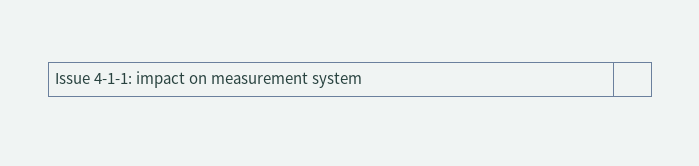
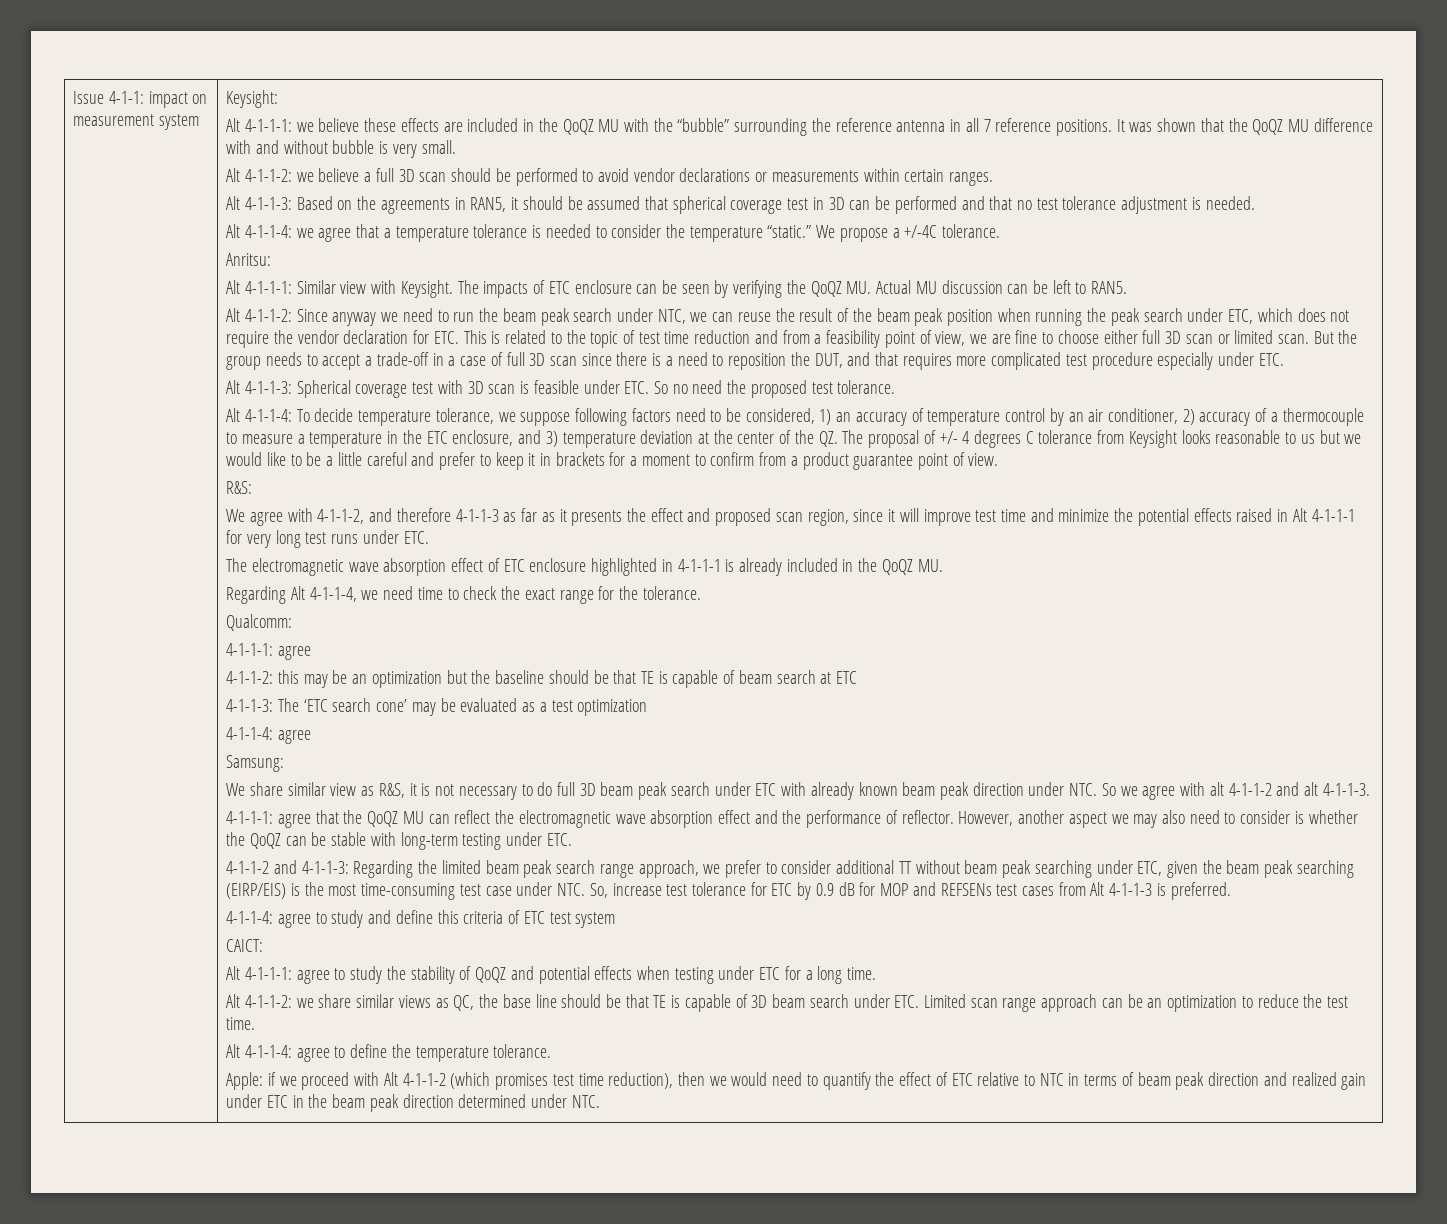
+ Keysight:
+ Alt 4-1-1-1: we believe these effects are included in the QoQZ MU with the “bubble” surrounding the reference antenna in all 7 reference positions. It was shown that the QoQZ MU difference with and without bubble is very small.
+ Alt 4-1-1-2: we believe a full 3D scan should be performed to avoid vendor declarations or measurements within certain ranges.
+ Alt 4-1-1-3: Based on the agreements in RAN5, it should be assumed that spherical coverage test in 3D can be performed and that no test tolerance adjustment is needed.
+ Alt 4-1-1-4: we agree that a temperature tolerance is needed to consider the temperature “static.” We propose a +/-4C tolerance.
+ Anritsu:
+ Alt 4-1-1-1: Similar view with Keysight. The impacts of ETC enclosure can be seen by verifying the QoQZ MU. Actual MU discussion can be left to RAN5.
+ Alt 4-1-1-2: Since anyway we need to run the beam peak search under NTC, we can reuse the result of the beam peak position when running the peak search under ETC, which does not require the vendor declaration for ETC. This is related to the topic of test time reduction and from a feasibility point of view, we are fine to choose either full 3D scan or limited scan. But the group needs to accept a trade-off in a case of full 3D scan since there is a need to reposition the DUT, and that requires more complicated test procedure especially under ETC.
+ Alt 4-1-1-3: Spherical coverage test with 3D scan is feasible under ETC. So no need the proposed test tolerance.
+ Alt 4-1-1-4: To decide temperature tolerance, we suppose following factors need to be considered, 1) an accuracy of temperature control by an air conditioner, 2) accuracy of a thermocouple to measure a temperature in the ETC enclosure, and 3) temperature deviation at the center of the QZ. The proposal of +/- 4 degrees C tolerance from Keysight looks reasonable to us but we would like to be a little careful and prefer to keep it in brackets for a moment to confirm from a product guarantee point of view.
+ R&S:
+ We agree with 4-1-1-2, and therefore 4-1-1-3 as far as it presents the effect and proposed scan region, since it will improve test time and minimize the potential effects raised in Alt 4-1-1-1 for very long test runs under ETC.
+ The electromagnetic wave absorption effect of ETC enclosure highlighted in 4-1-1-1 is already included in the QoQZ MU.
+ Regarding Alt 4-1-1-4, we need time to check the exact range for the tolerance.
+ Qualcomm:
+ 4-1-1-1: agree
+ 4-1-1-2: this may be an optimization but the baseline should be that TE is capable of beam search at ETC
+ 4-1-1-3: The ‘ETC search cone’ may be evaluated as a test optimization
+ 4-1-1-4: agree
+ Samsung:
+ We share similar view as R&S, it is not necessary to do full 3D beam peak search under ETC with already known beam peak direction under NTC. So we agree with alt 4-1-1-2 and alt 4-1-1-3.
+ 4-1-1-1: agree that the QoQZ MU can reflect the electromagnetic wave absorption effect and the performance of reflector. However, another aspect we may also need to consider is whether the QoQZ can be stable with long-term testing under ETC.
+ 4-1-1-2 and 4-1-1-3: Regarding the limited beam peak search range approach, we prefer to consider additional TT without beam peak searching under ETC, given the beam peak searching (EIRP/EIS) is the most time-consuming test case under NTC. So, increase test tolerance for ETC by 0.9 dB for MOP and REFSENs test cases from Alt 4-1-1-3 is preferred.
+ 4-1-1-4: agree to study and define this criteria of ETC test system
+ CAICT:
+ Alt 4-1-1-1: agree to study the stability of QoQZ and potential effects when testing under ETC for a long time.
+ Alt 4-1-1-2: we share similar views as QC, the base line should be that TE is capable of 3D beam search under ETC. Limited scan range approach can be an optimization to reduce the test time.
+ Alt 4-1-1-4: agree to define the temperature tolerance.
+ Apple: if we proceed with Alt 4-1-1-2 (which promises test time reduction), then we would need to quantify the effect of ETC relative to NTC in terms of beam peak direction and realized gain under ETC in the beam peak direction determined under NTC.

